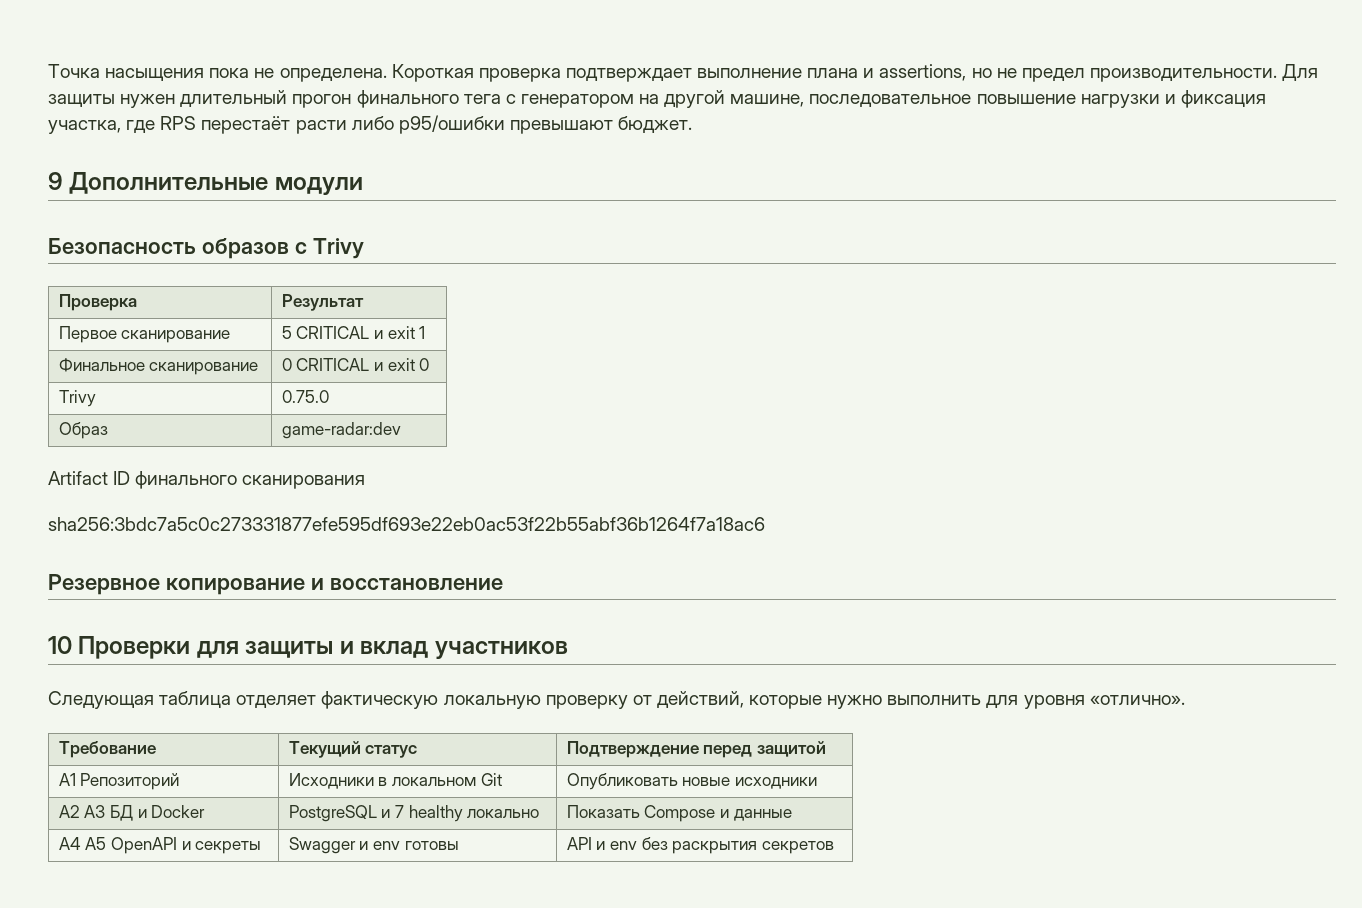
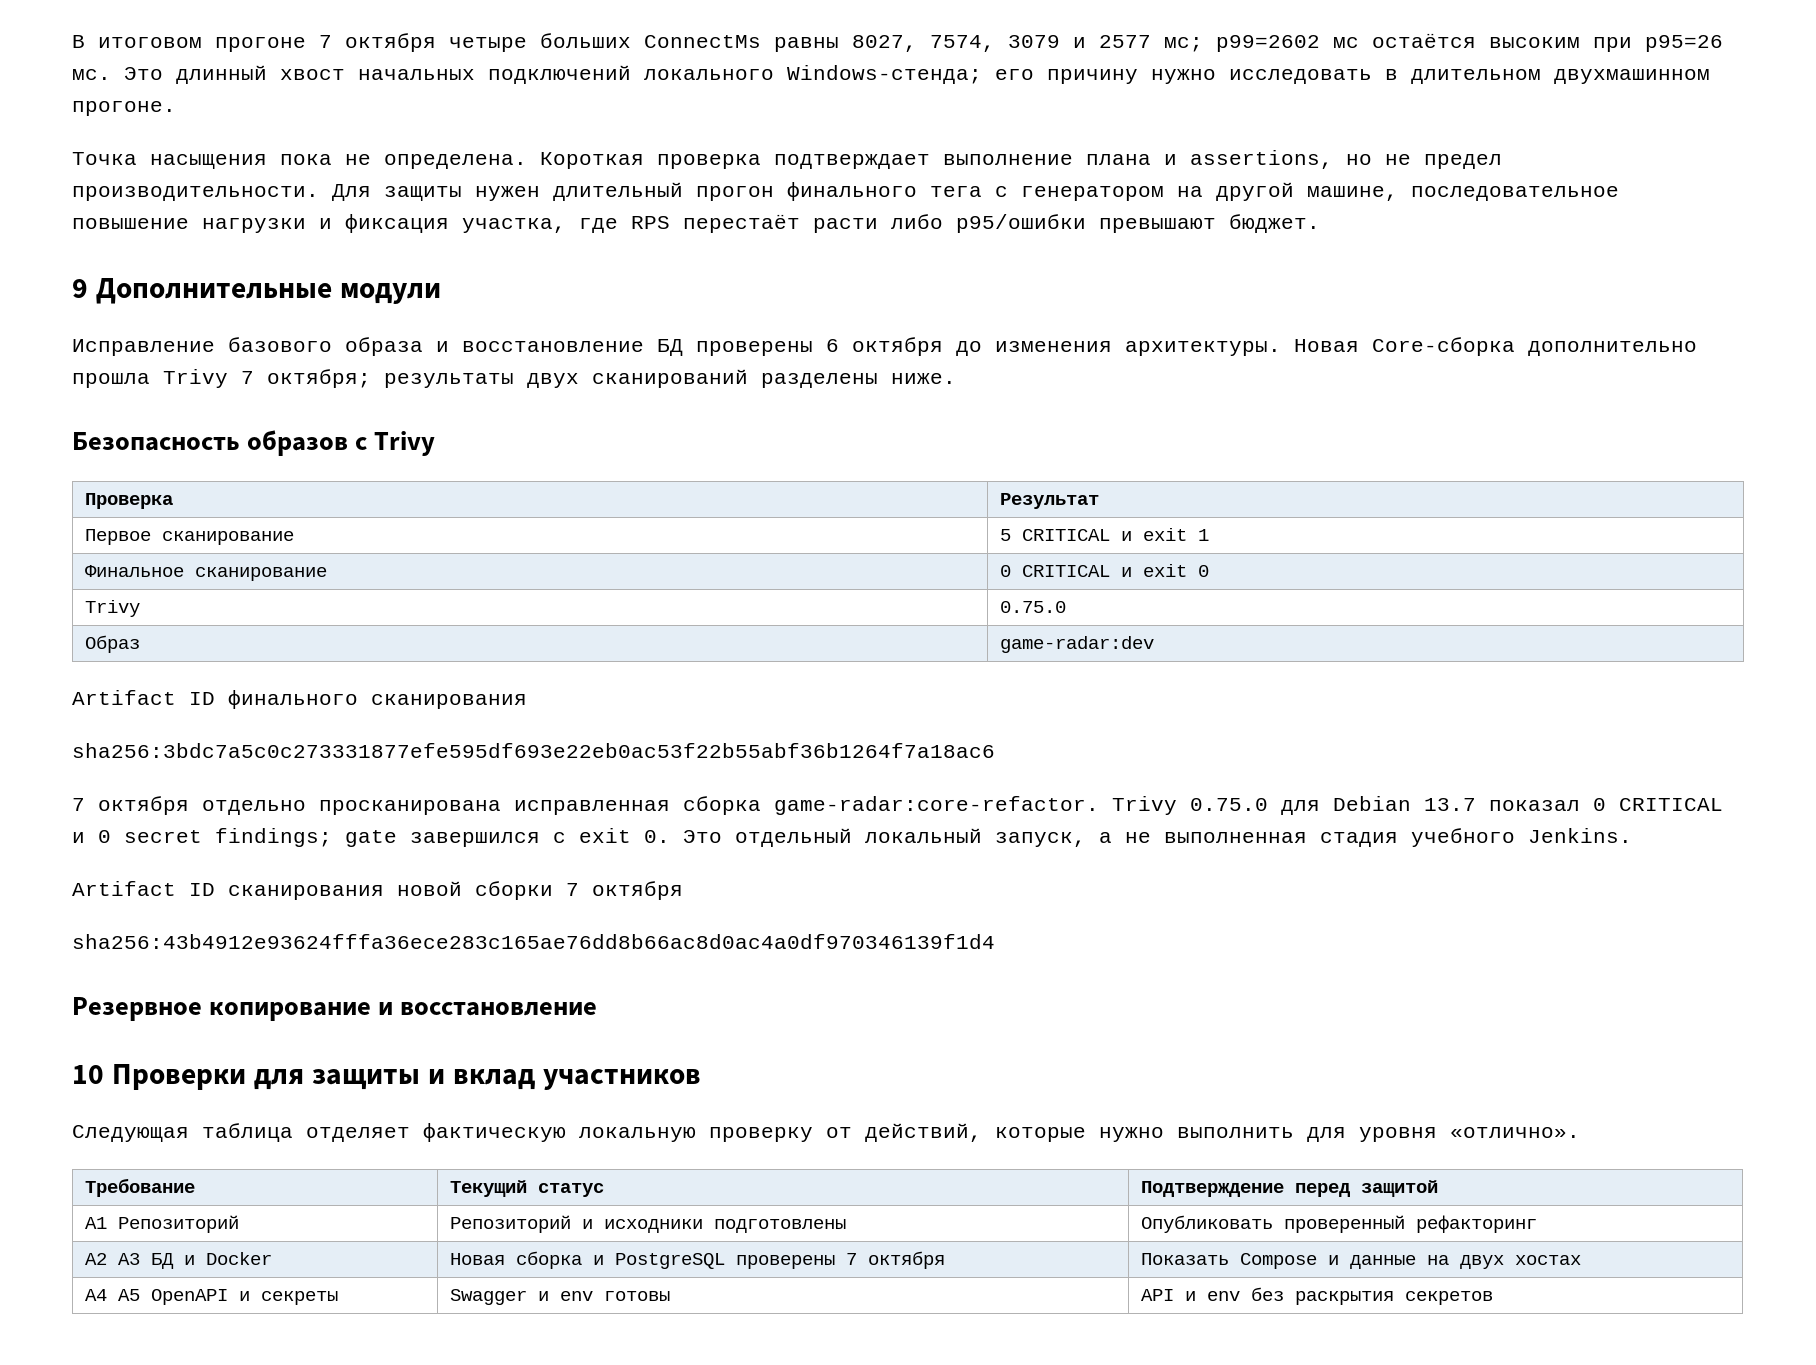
+ В итоговом прогоне 7 октября четыре больших ConnectMs равны 8027, 7574, 3079 и 2577 мс; p99=2602 мс остаётся высоким при p95=26 мс. Это длинный хвост начальных подключений локального Windows-стенда; его причину нужно исследовать в длительном двухмашинном прогоне.
+ Исправление базового образа и восстановление БД проверены 6 октября до изменения архитектуры. Новая Core-сборка дополнительно прошла Trivy 7 октября; результаты двух сканирований разделены ниже.
+ 7 октября отдельно просканирована исправленная сборка game-radar:core-refactor. Trivy 0.75.0 для Debian 13.7 показал 0 CRITICAL и 0 secret findings; gate завершился с exit 0. Это отдельный локальный запуск, а не выполненная стадия учебного Jenkins.
+ Artifact ID сканирования новой сборки 7 октября
+ sha256:43b4912e93624fffa36ece283c165ae76dd8b66ac8d0ac4a0df970346139f1d4
- А1 Репозиторий | Исходники в локальном Git | Опубликовать новые исходники
+ А1 Репозиторий | Репозиторий и исходники подготовлены | Опубликовать проверенный рефакторинг
- А2 А3 БД и Docker | PostgreSQL и 7 healthy локально | Показать Compose и данные
+ А2 А3 БД и Docker | Новая сборка и PostgreSQL проверены 7 октября | Показать Compose и данные на двух хостах

